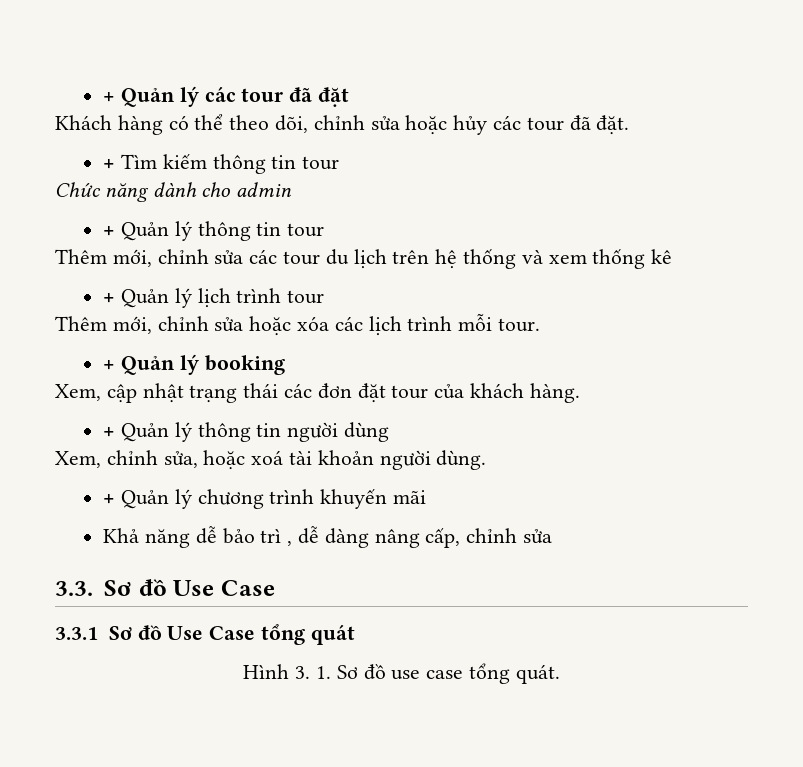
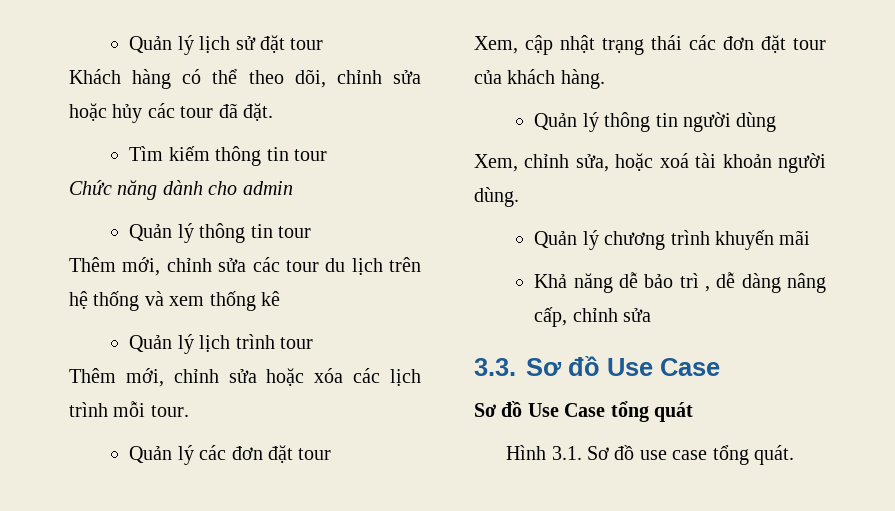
- + Quản lý các tour đã đặt
+ Quản lý lịch sử đặt tour
- + Tìm kiếm thông tin tour
+ Tìm kiếm thông tin tour
- + Quản lý thông tin tour
+ Quản lý thông tin tour
- + Quản lý lịch trình tour
+ Quản lý lịch trình tour
- + Quản lý booking
+ Quản lý các đơn đặt tour
- + Quản lý thông tin người dùng
+ Quản lý thông tin người dùng
- + Quản lý chương trình khuyến mãi
+ Quản lý chương trình khuyến mãi
- 3.3.1 Sơ đồ Use Case tổng quát
+ Sơ đồ Use Case tổng quát
- Hình 3. 1. Sơ đồ use case tổng quát.
+ Hình 3.1. Sơ đồ use case tổng quát.

